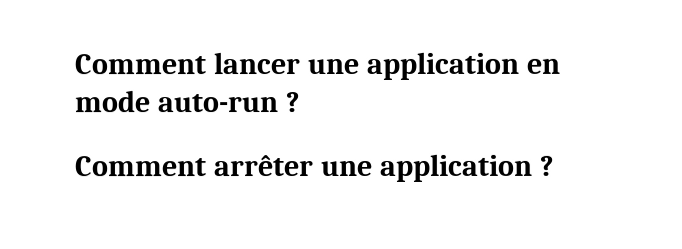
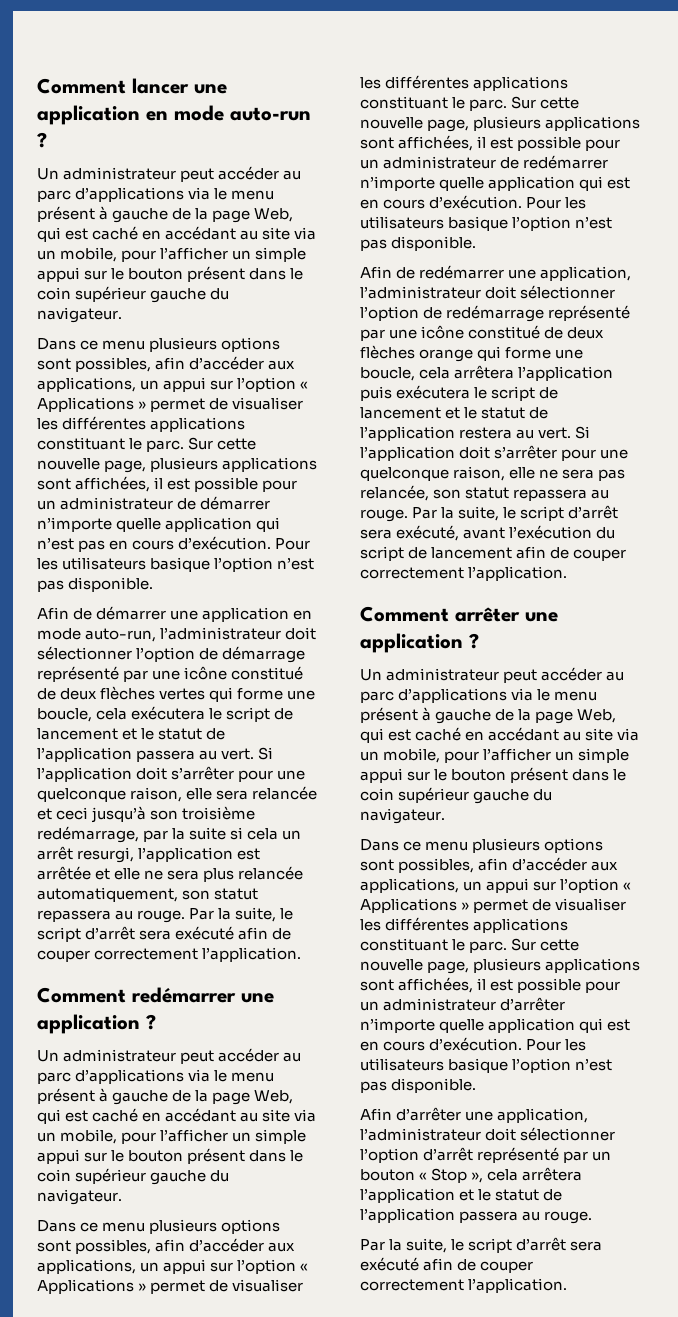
  Comment lancer une application en mode auto-run ?
+ Un administrateur peut accéder au parc d’applications via le menu présent à gauche de la page Web, qui est caché en accédant au site via un mobile, pour l’afficher un simple appui sur le bouton présent dans le coin supérieur gauche du navigateur.
+ Dans ce menu plusieurs options sont possibles, afin d’accéder aux applications, un appui sur l’option « Applications » permet de visualiser les différentes applications constituant le parc. Sur cette nouvelle page, plusieurs applications sont affichées, il est possible pour un administrateur de démarrer n’importe quelle application qui n’est pas en cours d’exécution. Pour les utilisateurs basique l’option n’est pas disponible.
+ Afin de démarrer une application en mode auto-run, l’administrateur doit sélectionner l’option de démarrage représenté par une icône constitué de deux flèches vertes qui forme une boucle, cela exécutera le script de lancement et le statut de l’application passera au vert. Si l’application doit s’arrêter pour une quelconque raison, elle sera relancée et ceci jusqu’à son troisième redémarrage, par la suite si cela un arrêt resurgi, l’application est arrêtée et elle ne sera plus relancée automatiquement, son statut repassera au rouge. Par la suite, le script d’arrêt sera exécuté afin de couper correctement l’application.
+ Comment redémarrer une application ?
+ Un administrateur peut accéder au parc d’applications via le menu présent à gauche de la page Web, qui est caché en accédant au site via un mobile, pour l’afficher un simple appui sur le bouton présent dans le coin supérieur gauche du navigateur.
+ Dans ce menu plusieurs options sont possibles, afin d’accéder aux applications, un appui sur l’option « Applications » permet de visualiser les différentes applications constituant le parc. Sur cette nouvelle page, plusieurs applications sont affichées, il est possible pour un administrateur de redémarrer n’importe quelle application qui est en cours d’exécution. Pour les utilisateurs basique l’option n’est pas disponible.
+ Afin de redémarrer une application, l’administrateur doit sélectionner l’option de redémarrage représenté par une icône constitué de deux flèches orange qui forme une boucle, cela arrêtera l’application puis exécutera le script de lancement et le statut de l’application restera au vert. Si l’application doit s’arrêter pour une quelconque raison, elle ne sera pas relancée, son statut repassera au rouge. Par la suite, le script d’arrêt sera exécuté, avant l’exécution du script de lancement afin de couper correctement l’application.
  Comment arrêter une application ?
+ Un administrateur peut accéder au parc d’applications via le menu présent à gauche de la page Web, qui est caché en accédant au site via un mobile, pour l’afficher un simple appui sur le bouton présent dans le coin supérieur gauche du navigateur.
+ Dans ce menu plusieurs options sont possibles, afin d’accéder aux applications, un appui sur l’option « Applications » permet de visualiser les différentes applications constituant le parc. Sur cette nouvelle page, plusieurs applications sont affichées, il est possible pour un administrateur d’arrêter n’importe quelle application qui est en cours d’exécution. Pour les utilisateurs basique l’option n’est pas disponible.
+ Afin d’arrêter une application, l’administrateur doit sélectionner l’option d’arrêt représenté par un bouton « Stop », cela arrêtera l’application et le statut de l’application passera au rouge.
+ Par la suite, le script d’arrêt sera exécuté afin de couper correctement l’application.

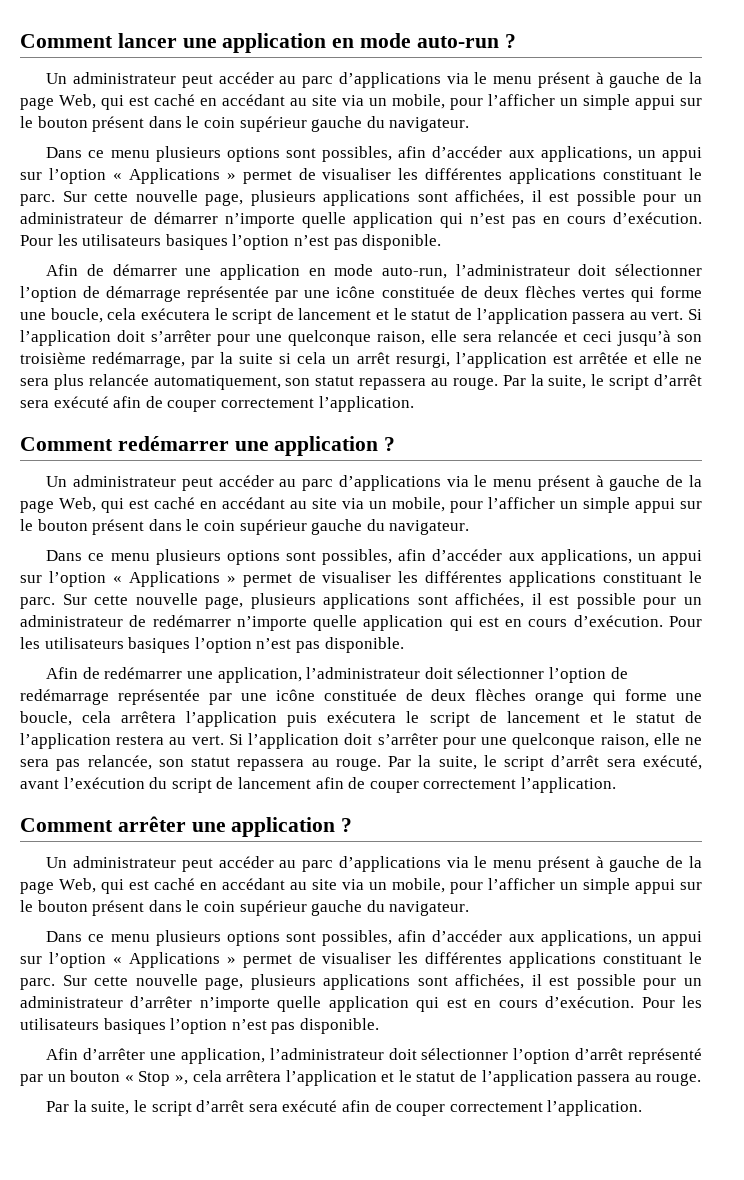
- Sur cette nouvelle page, plusieurs applications sont affichées, il est possible pour un administrateur de démarrer n’importe quelle application qui n’est pas en cours d’exécution. Pour les utilisateurs basique l’option n’est pas disponible.
+ Sur cette nouvelle page, plusieurs applications sont affichées, il est possible pour un administrateur de démarrer n’importe quelle application qui n’est pas en cours d’exécution. Pour les utilisateurs basiques l’option n’est pas disponible.
- Afin de démarrer une application en mode auto-run, l’administrateur doit sélectionner l’option de démarrage représenté par une icône constitué de deux flèches vertes qui forme une boucle, cela exécutera le script de lancement et le statut de l’application passera au vert.
+ Afin de démarrer une application en mode auto-run, l’administrateur doit sélectionner l’option de démarrage représentée par une icône constituée de deux flèches vertes qui forme une boucle, cela exécutera le script de lancement et le statut de l’application passera au vert.
- Sur cette nouvelle page, plusieurs applications sont affichées, il est possible pour un administrateur de redémarrer n’importe quelle application qui est en cours d’exécution. Pour les utilisateurs basique l’option n’est pas disponible.
+ Sur cette nouvelle page, plusieurs applications sont affichées, il est possible pour un administrateur de redémarrer n’importe quelle application qui est en cours d’exécution. Pour les utilisateurs basiques l’option n’est pas disponible.
- Afin de redémarrer une application, l’administrateur doit sélectionner l’option de redémarrage représenté par une icône constitué de deux flèches orange qui forme une boucle, cela arrêtera l’application puis exécutera le script de lancement et le statut de l’application restera au vert.
+ Afin de redémarrer une application, l’administrateur doit sélectionner l’option de redémarrage représentée par une icône constituée de deux flèches orange qui forme une boucle, cela arrêtera l’application puis exécutera le script de lancement et le statut de l’application restera au vert.
- Sur cette nouvelle page, plusieurs applications sont affichées, il est possible pour un administrateur d’arrêter n’importe quelle application qui est en cours d’exécution. Pour les utilisateurs basique l’option n’est pas disponible.
+ Sur cette nouvelle page, plusieurs applications sont affichées, il est possible pour un administrateur d’arrêter n’importe quelle application qui est en cours d’exécution. Pour les utilisateurs basiques l’option n’est pas disponible.

